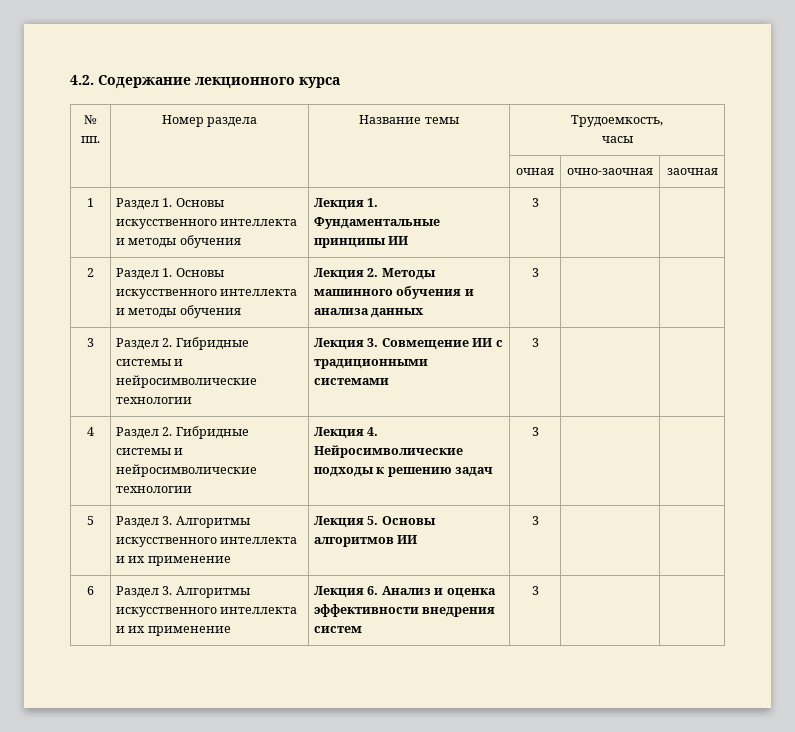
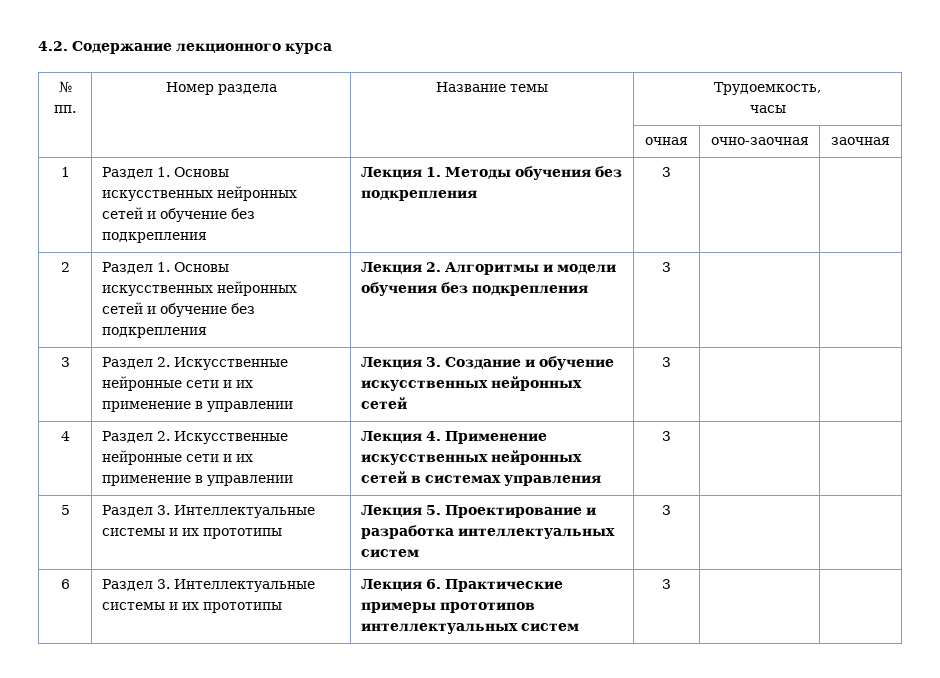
- 1 | Раздел 1. Основы искусственного интеллекта и методы обучения | Лекция 1. Фундаментальные принципы ИИ | 3 | |
+ 1 | Раздел 1. Основы искусственных нейронных сетей и обучение без подкрепления | Лекция 1. Методы обучения без подкрепления | 3 | |
- 2 | Раздел 1. Основы искусственного интеллекта и методы обучения | Лекция 2. Методы машинного обучения и анализа данных | 3 | |
- 3 | Раздел 2. Гибридные системы и нейросимволические технологии | Лекция 3. Совмещение ИИ с традиционными системами | 3 | |
- 4 | Раздел 2. Гибридные системы и нейросимволические технологии | Лекция 4. Нейросимволические подходы к решению задач | 3 | |
+ 2 | Раздел 1. Основы искусственных нейронных сетей и обучение без подкрепления | Лекция 2. Алгоритмы и модели обучения без подкрепления | 3 | |
+ 3 | Раздел 2. Искусственные нейронные сети и их применение в управлении | Лекция 3. Создание и обучение искусственных нейронных сетей | 3 | |
+ 4 | Раздел 2. Искусственные нейронные сети и их применение в управлении | Лекция 4. Применение искусственных нейронных сетей в системах управления | 3 | |
- 5 | Раздел 3. Алгоритмы искусственного интеллекта и их применение | Лекция 5. Основы алгоритмов ИИ | 3 | |
+ 5 | Раздел 3. Интеллектуальные системы и их прототипы | Лекция 5. Проектирование и разработка интеллектуальных систем | 3 | |
- 6 | Раздел 3. Алгоритмы искусственного интеллекта и их применение | Лекция 6. Анализ и оценка эффективности внедрения систем | 3 | |
+ 6 | Раздел 3. Интеллектуальные системы и их прототипы | Лекция 6. Практические примеры прототипов интеллектуальных систем | 3 | |

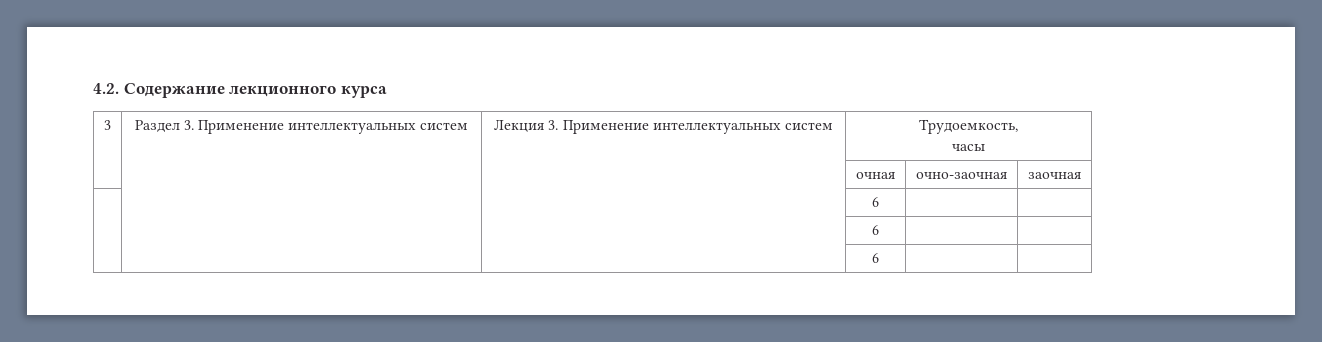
- № пп. | Номер раздела | Название темы | Трудоемкость,
+ 3 | Раздел 3. Применение интеллектуальных систем | Лекция 3. Применение интеллектуальных систем | Трудоемкость,
  | | | очная | очно-заочная | заочная
- 1 | Раздел 1. Основы искусственных нейронных сетей и обучение без подкрепления | Лекция 1. Методы обучения без подкрепления | 3 | |
- 2 | Раздел 1. Основы искусственных нейронных сетей и обучение без подкрепления | Лекция 2. Алгоритмы и модели обучения без подкрепления | 3 | |
- 3 | Раздел 2. Искусственные нейронные сети и их применение в управлении | Лекция 3. Создание и обучение искусственных нейронных сетей | 3 | |
- 4 | Раздел 2. Искусственные нейронные сети и их применение в управлении | Лекция 4. Применение искусственных нейронных сетей в системах управления | 3 | |
- 5 | Раздел 3. Интеллектуальные системы и их прототипы | Лекция 5. Проектирование и разработка интеллектуальных систем | 3 | |
- 6 | Раздел 3. Интеллектуальные системы и их прототипы | Лекция 6. Практические примеры прототипов интеллектуальных систем | 3 | |
+ | | | 6 | |
+ | | | 6 | |
+ | | | 6 | |

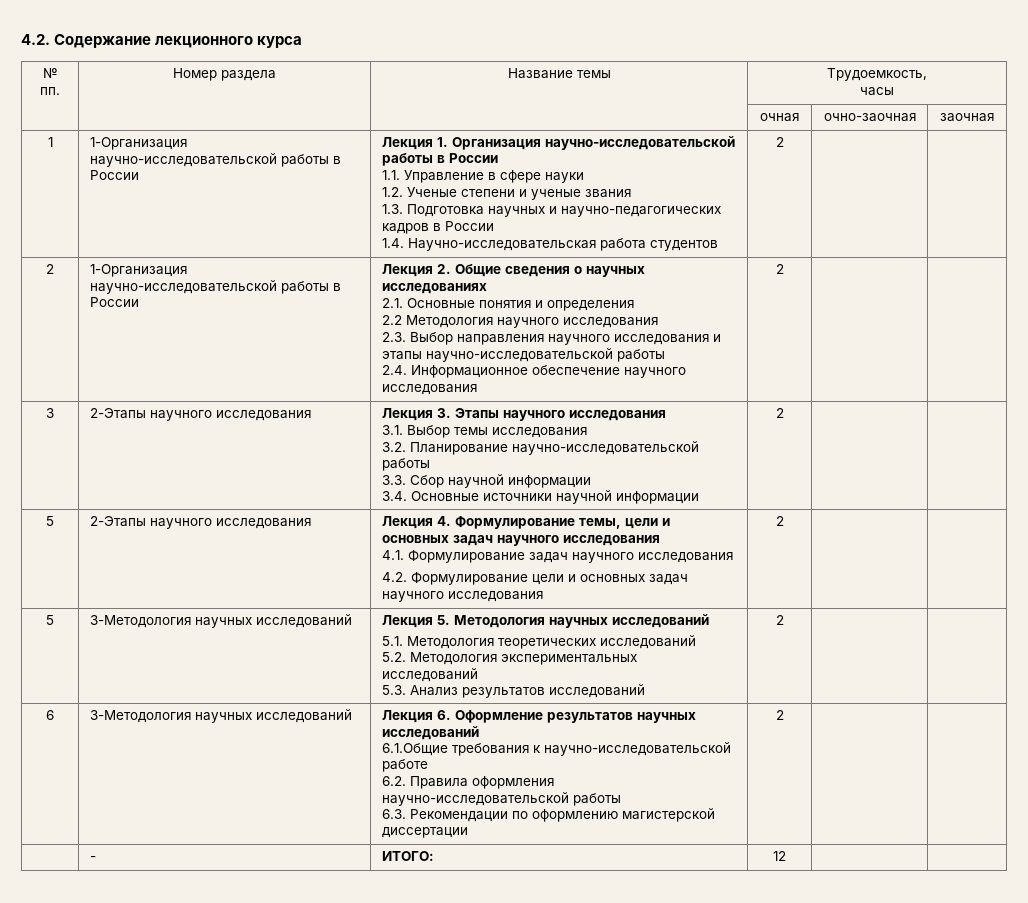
- 3 | Раздел 3. Применение интеллектуальных систем | Лекция 3. Применение интеллектуальных систем | Трудоемкость,
+ № пп. | Номер раздела | Название темы | Трудоемкость,
  | | | очная | очно-заочная | заочная
- | | | 6 | |
- | | | 6 | |
- | | | 6 | |
+ 1 | 1-Организация научно-исследовательской работы в России | Лекция 1. Организация научно-исследовательской работы в России
+ 1.1. Управление в сфере науки
+ 1.2. Ученые степени и ученые звания
+ 1.3. Подготовка научных и научно-педагогических кадров в России
+ 1.4. Научно-исследовательская работа студентов | 2 | |
+ 2 | 1-Организация научно-исследовательской работы в России | Лекция 2. Общие сведения о научных исследованиях
+ 2.1. Основные понятия и определения
+ 2.2 Методология научного исследования
+ 2.3. Выбор направления научного исследования и этапы научно-исследовательской работы
+ 2.4. Информационное обеспечение научного исследования | 2 | |
+ 3 | 2-Этапы научного исследования | Лекция 3. Этапы научного исследования
+ 3.1. Выбор темы исследования
+ 3.2. Планирование научно-исследовательской работы
+ 3.3. Сбор научной информации
+ 3.4. Основные источники научной информации | 2 | |
+ 5 | 2-Этапы научного исследования | Лекция 4. Формулирование темы, цели и основных задач научного исследования
+ 4.1. Формулирование задач научного исследования
+ 4.2. Формулирование цели и основных задач научного исследования | 2 | |
+ 5 | 3-Методология научных исследований | Лекция 5. Методология научных исследований
+ 5.1. Методология теоретических исследований
+ 5.2. Методология экспериментальных исследований
+ 5.3. Анализ результатов исследований | 2 | |
+ 6 | 3-Методология научных исследований | Лекция 6. Оформление результатов научных исследований
+ 6.1.Общие требования к научно-исследовательской работе
+ 6.2. Правила оформления научно-исследовательской работы
+ 6.3. Рекомендации по оформлению магистерской диссертации | 2 | |
+ | - | ИТОГО: | 12 | |

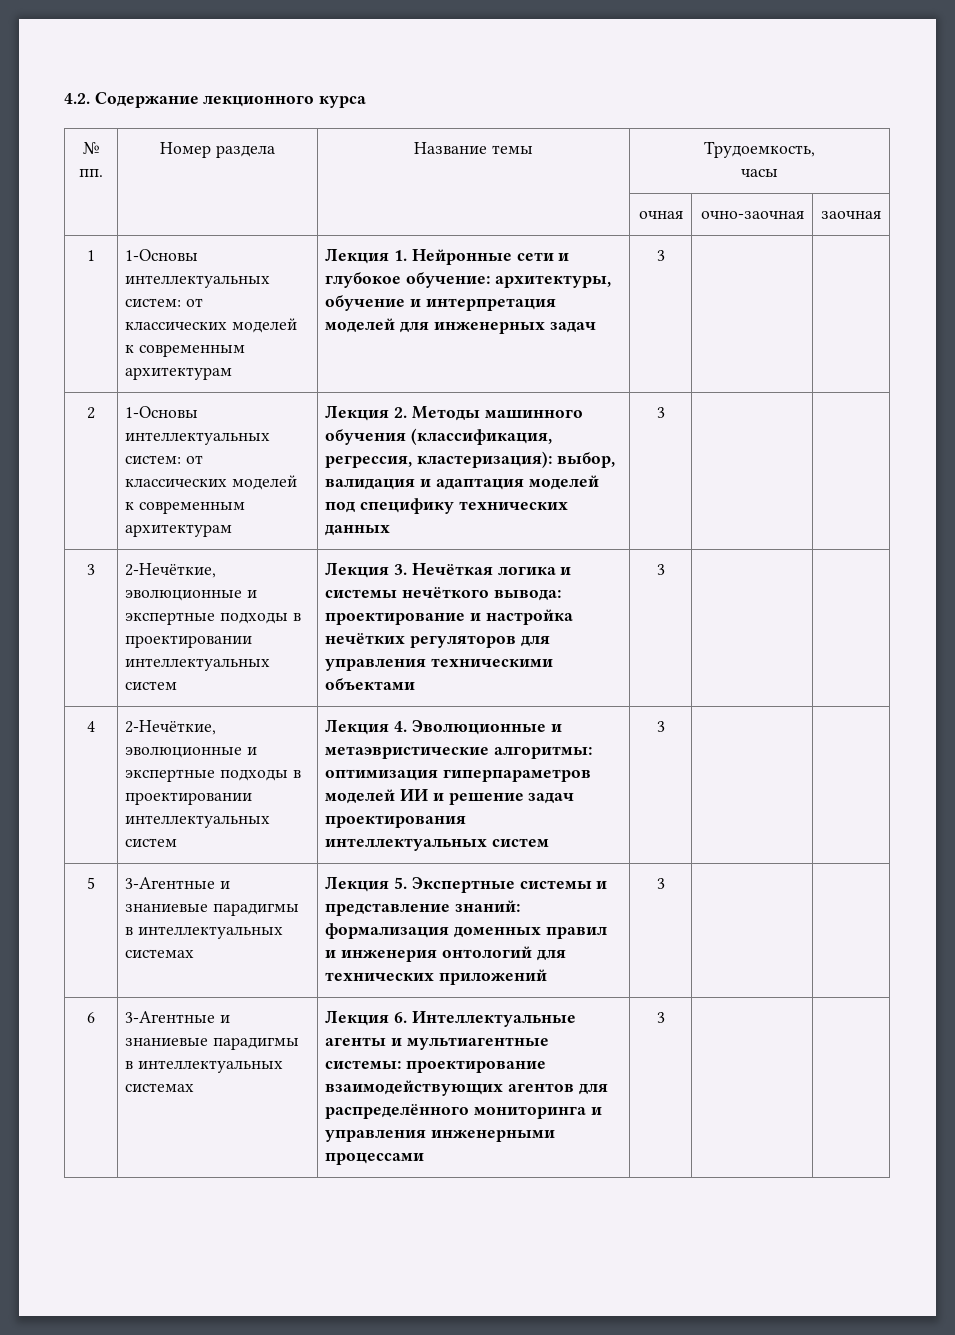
- 1 | 1-Организация научно-исследовательской работы в России | Лекция 1. Организация научно-исследовательской работы в России
- 1.1. Управление в сфере науки
- 1.2. Ученые степени и ученые звания
- 1.3. Подготовка научных и научно-педагогических кадров в России
- 1.4. Научно-исследовательская работа студентов | 2 | |
- 2 | 1-Организация научно-исследовательской работы в России | Лекция 2. Общие сведения о научных исследованиях
- 2.1. Основные понятия и определения
- 2.2 Методология научного исследования
- 2.3. Выбор направления научного исследования и этапы научно-исследовательской работы
- 2.4. Информационное обеспечение научного исследования | 2 | |
- 3 | 2-Этапы научного исследования | Лекция 3. Этапы научного исследования
- 3.1. Выбор темы исследования
- 3.2. Планирование научно-исследовательской работы
- 3.3. Сбор научной информации
- 3.4. Основные источники научной информации | 2 | |
- 5 | 2-Этапы научного исследования | Лекция 4. Формулирование темы, цели и основных задач научного исследования
- 4.1. Формулирование задач научного исследования
- 4.2. Формулирование цели и основных задач научного исследования | 2 | |
- 5 | 3-Методология научных исследований | Лекция 5. Методология научных исследований
- 5.1. Методология теоретических исследований
- 5.2. Методология экспериментальных исследований
- 5.3. Анализ результатов исследований | 2 | |
- 6 | 3-Методология научных исследований | Лекция 6. Оформление результатов научных исследований
- 6.1.Общие требования к научно-исследовательской работе
- 6.2. Правила оформления научно-исследовательской работы
- 6.3. Рекомендации по оформлению магистерской диссертации | 2 | |
- | - | ИТОГО: | 12 | |
+ 1 | 1-Основы интеллектуальных систем: от классических моделей к современным архитектурам | Лекция 1. Нейронные сети и глубокое обучение: архитектуры, обучение и интерпретация моделей для инженерных задач | 3 | |
+ 2 | 1-Основы интеллектуальных систем: от классических моделей к современным архитектурам | Лекция 2. Методы машинного обучения (классификация, регрессия, кластеризация): выбор, валидация и адаптация моделей под специфику технических данных | 3 | |
+ 3 | 2-Нечёткие, эволюционные и экспертные подходы в проектировании интеллектуальных систем | Лекция 3. Нечёткая логика и системы нечёткого вывода: проектирование и настройка нечётких регуляторов для управления техническими объектами | 3 | |
+ 4 | 2-Нечёткие, эволюционные и экспертные подходы в проектировании интеллектуальных систем | Лекция 4. Эволюционные и метаэвристические алгоритмы: оптимизация гиперпараметров моделей ИИ и решение задач проектирования интеллектуальных систем | 3 | |
+ 5 | 3-Агентные и знаниевые парадигмы в интеллектуальных системах | Лекция 5. Экспертные системы и представление знаний: формализация доменных правил и инженерия онтологий для технических приложений | 3 | |
+ 6 | 3-Агентные и знаниевые парадигмы в интеллектуальных системах | Лекция 6. Интеллектуальные агенты и мультиагентные системы: проектирование взаимодействующих агентов для распределённого мониторинга и управления инженерными процессами | 3 | |

